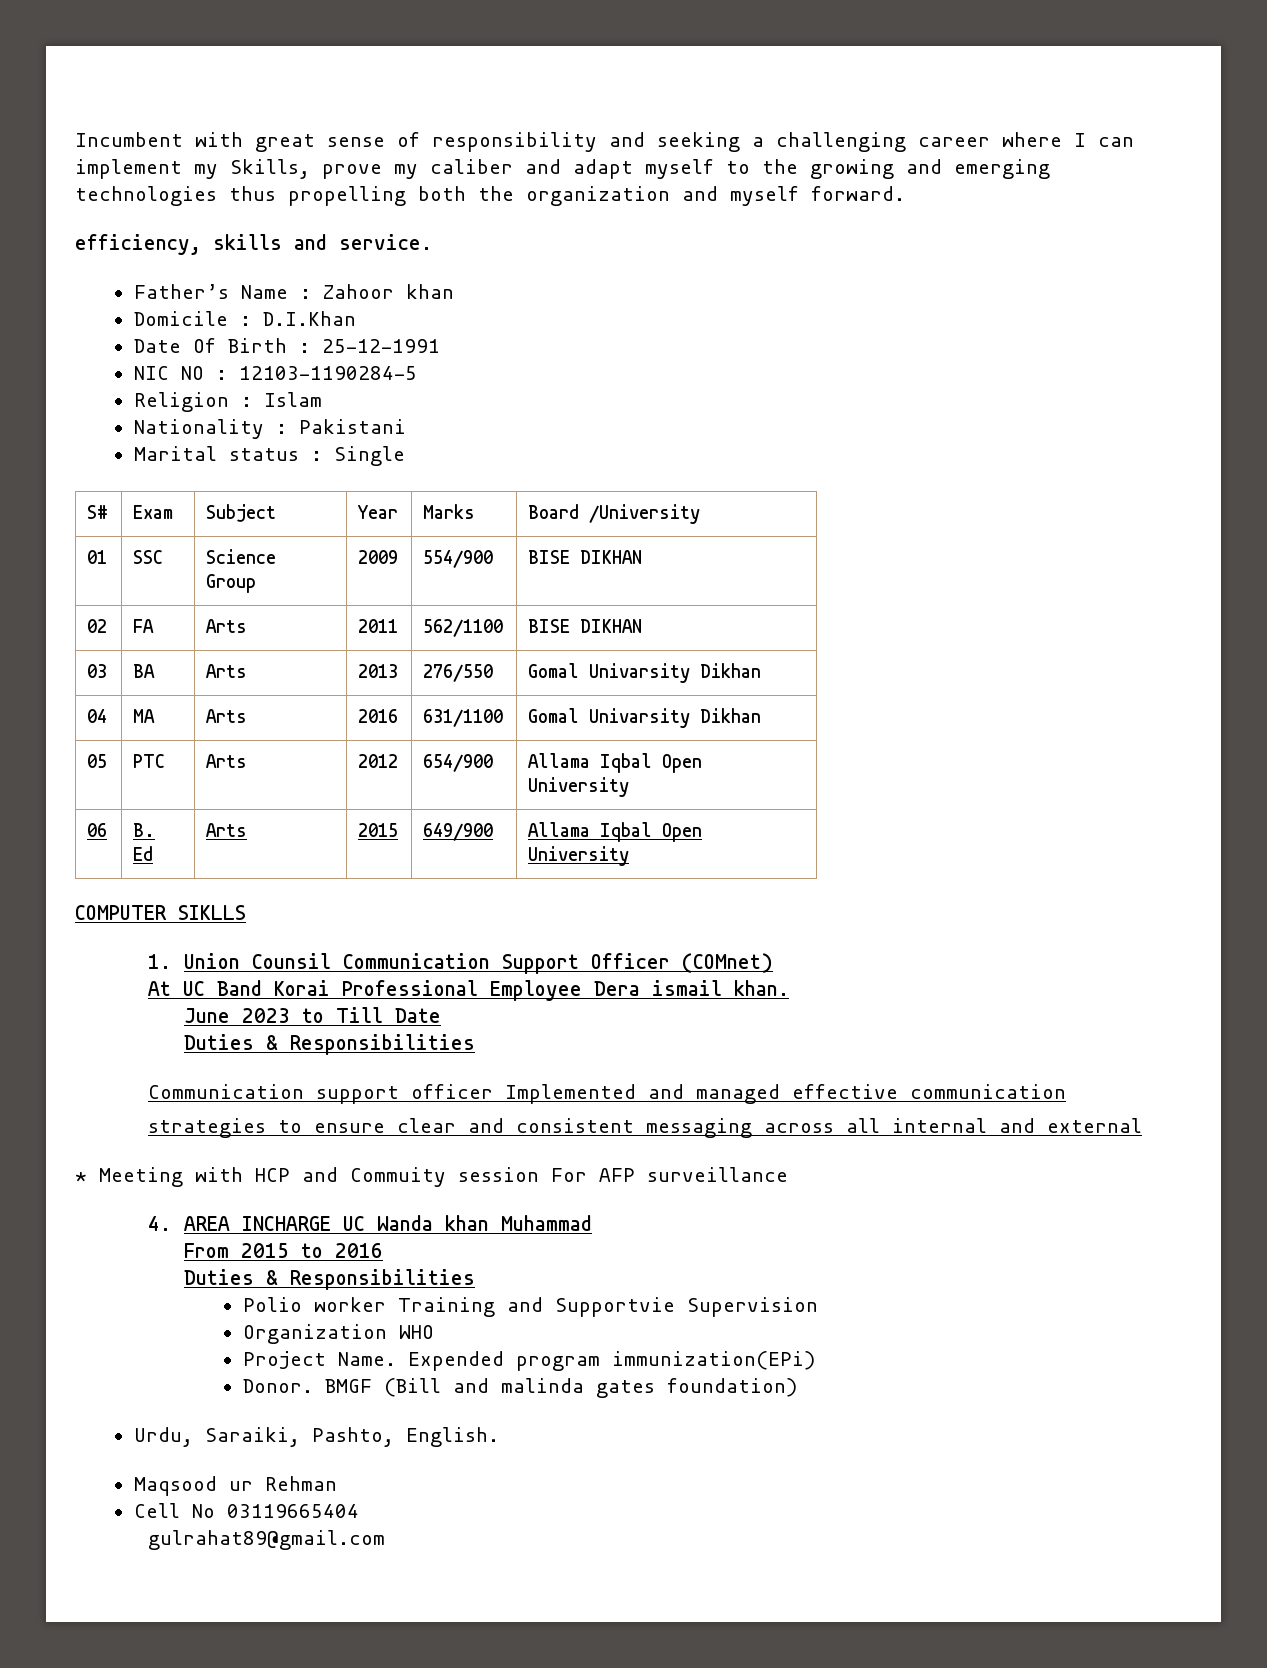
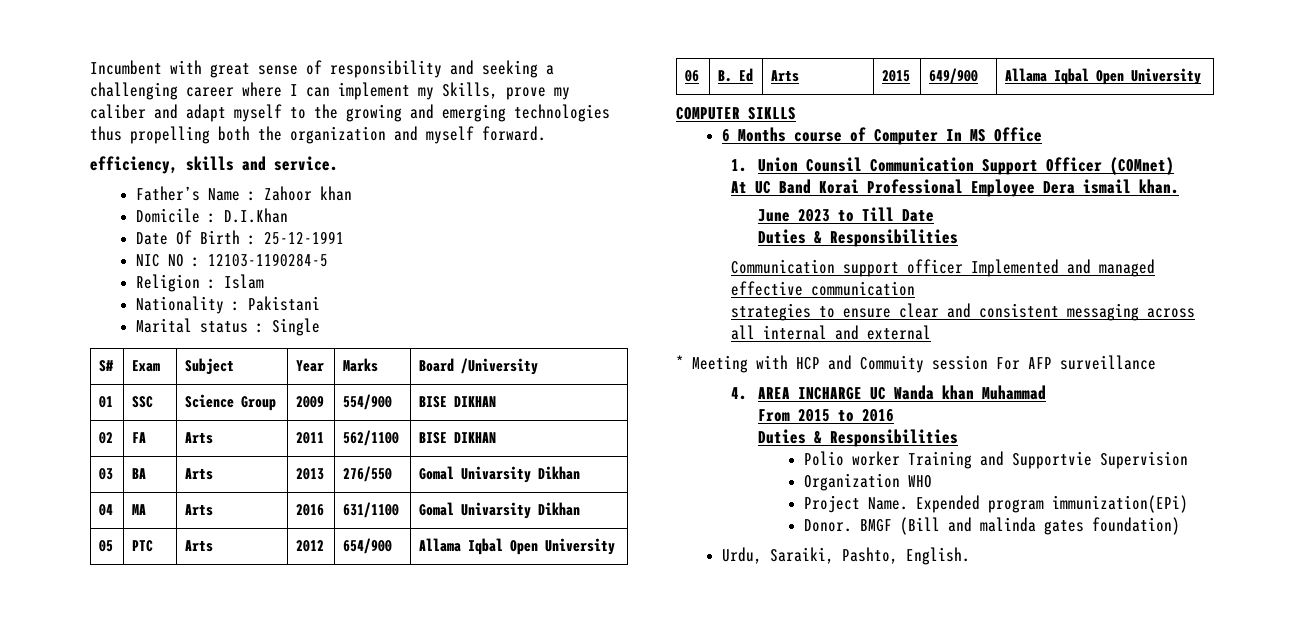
+ 6 Months course of Computer In MS Office
- Maqsood ur Rehman
- Cell No 03119665404
- gulrahat89@gmail.com

